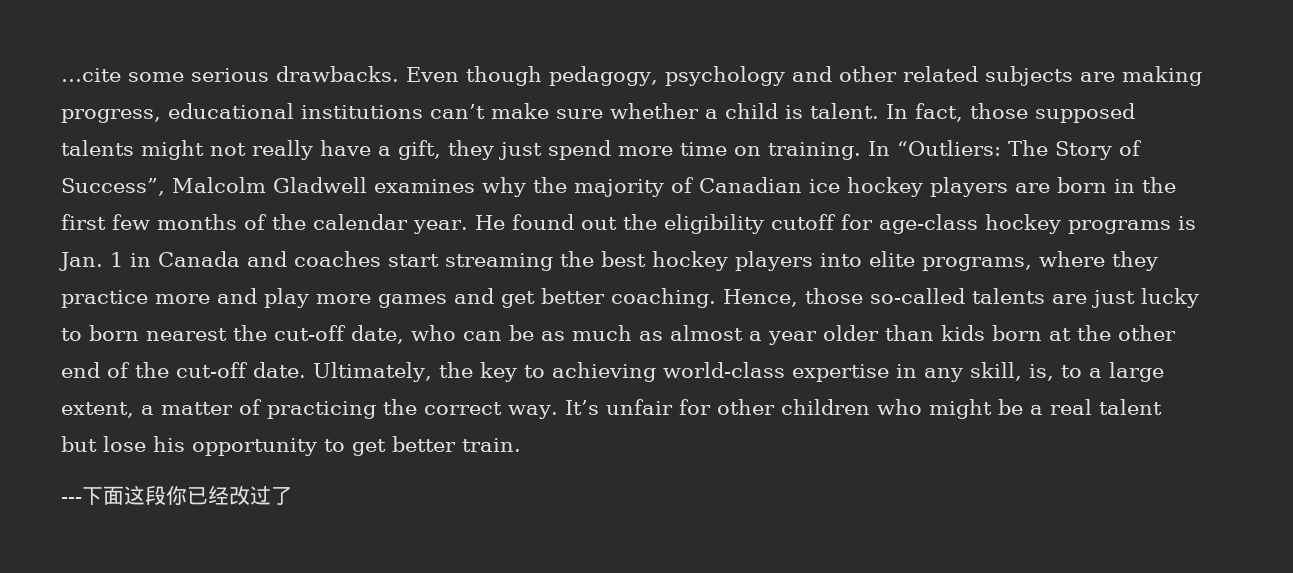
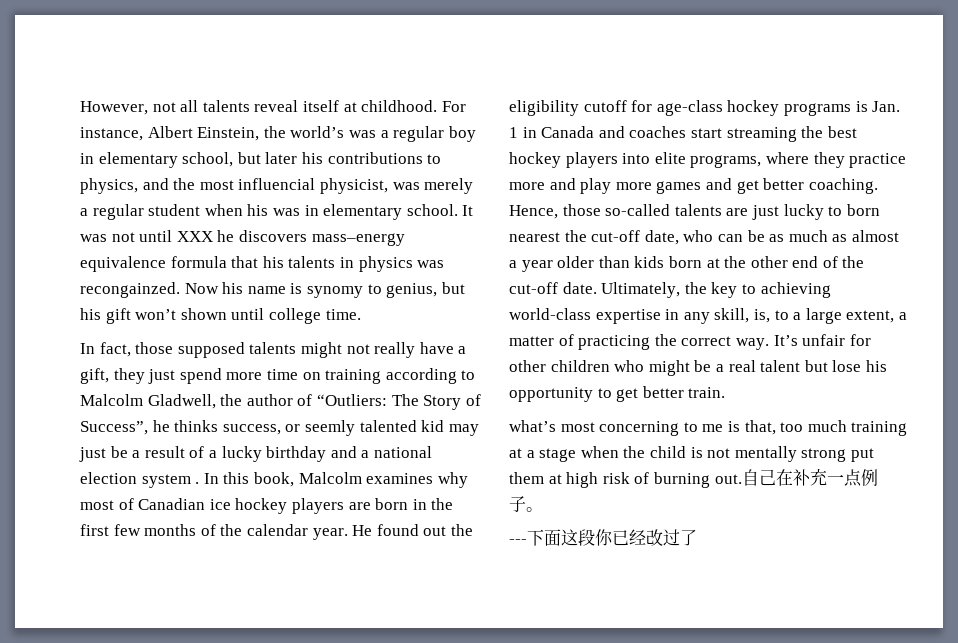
- …cite some serious drawbacks. Even though pedagogy, psychology and other related subjects are making progress, educational institutions can’t make sure whether a child is talent. In fact, those supposed talents might not really have a gift, they just spend more time on training. In “Outliers: The Story of Success”, Malcolm Gladwell examines why the majority of Canadian ice hockey players are born in the first few months of the calendar year.
+ However, not all talents reveal itself at childhood. For instance, Albert Einstein, the world’s was a regular boy in elementary school, but later his contributions to physics, and the most influencial physicist, was merely a regular student when his was in elementary school. It was not until XXX he discovers mass–energy equivalence formula that his talents in physics was recongainzed. Now his name is synomy to genius, but his gift won’t shown until college time.
+ In fact, those supposed talents might not really have a gift, they just spend more time on training according to Malcolm Gladwell, the author of “Outliers: The Story of Success”, he thinks success, or seemly talented kid may just be a result of a lucky birthday and a national election system . In this book, Malcolm examines why most of Canadian ice hockey players are born in the first few months of the calendar year.
+ what’s most concerning to me is that, too much training at a stage when the child is not mentally strong put them at high risk of burning out.自己在补充一点例子。

